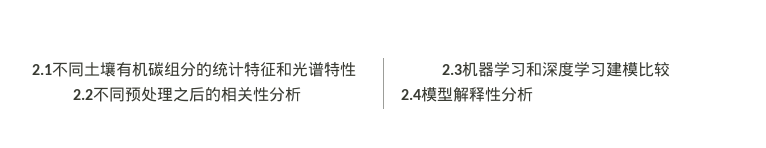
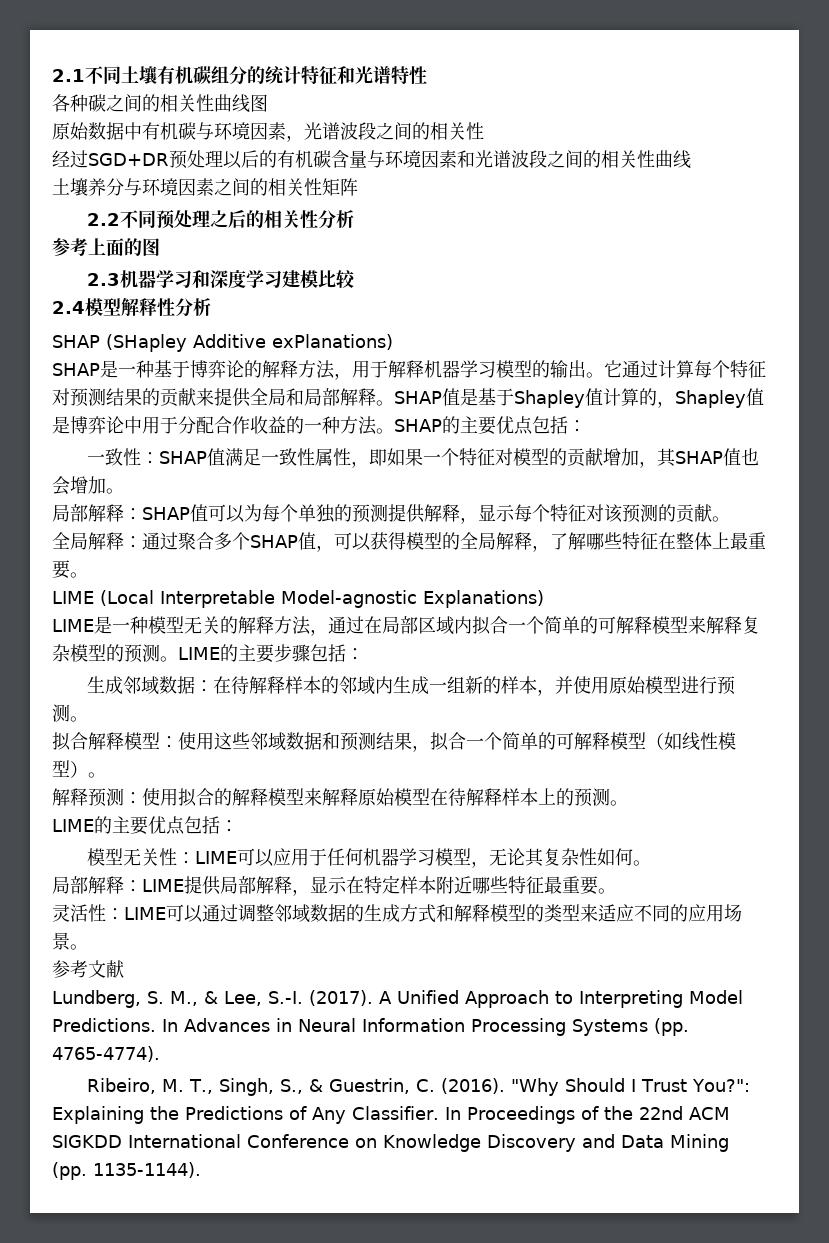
+ 各种碳之间的相关性曲线图
+ 原始数据中有机碳与环境因素，光谱波段之间的相关性
+ 经过SGD+DR预处理以后的有机碳含量与环境因素和光谱波段之间的相关性曲线
+ 土壤养分与环境因素之间的相关性矩阵
+ 参考上面的图
+ SHAP (SHapley Additive exPlanations)
+ SHAP是一种基于博弈论的解释方法，用于解释机器学习模型的输出。它通过计算每个特征对预测结果的贡献来提供全局和局部解释。SHAP值是基于Shapley值计算的，Shapley值是博弈论中用于分配合作收益的一种方法。SHAP的主要优点包括：
+ 一致性：SHAP值满足一致性属性，即如果一个特征对模型的贡献增加，其SHAP值也会增加。
+ 局部解释：SHAP值可以为每个单独的预测提供解释，显示每个特征对该预测的贡献。
+ 全局解释：通过聚合多个SHAP值，可以获得模型的全局解释，了解哪些特征在整体上最重要。
+ LIME (Local Interpretable Model-agnostic Explanations)
+ LIME是一种模型无关的解释方法，通过在局部区域内拟合一个简单的可解释模型来解释复杂模型的预测。LIME的主要步骤包括：
+ 生成邻域数据：在待解释样本的邻域内生成一组新的样本，并使用原始模型进行预测。
+ 拟合解释模型：使用这些邻域数据和预测结果，拟合一个简单的可解释模型（如线性模型）。
+ 解释预测：使用拟合的解释模型来解释原始模型在待解释样本上的预测。
+ LIME的主要优点包括：
+ 模型无关性：LIME可以应用于任何机器学习模型，无论其复杂性如何。
+ 局部解释：LIME提供局部解释，显示在特定样本附近哪些特征最重要。
+ 灵活性：LIME可以通过调整邻域数据的生成方式和解释模型的类型来适应不同的应用场景。
+ 参考文献
+ Lundberg, S. M., & Lee, S.-I. (2017). A Unified Approach to Interpreting Model Predictions. In Advances in Neural Information Processing Systems (pp. 4765-4774).
+ Ribeiro, M. T., Singh, S., & Guestrin, C. (2016). "Why Should I Trust You?": Explaining the Predictions of Any Classifier. In Proceedings of the 22nd ACM SIGKDD International Conference on Knowledge Discovery and Data Mining (pp. 1135-1144).

